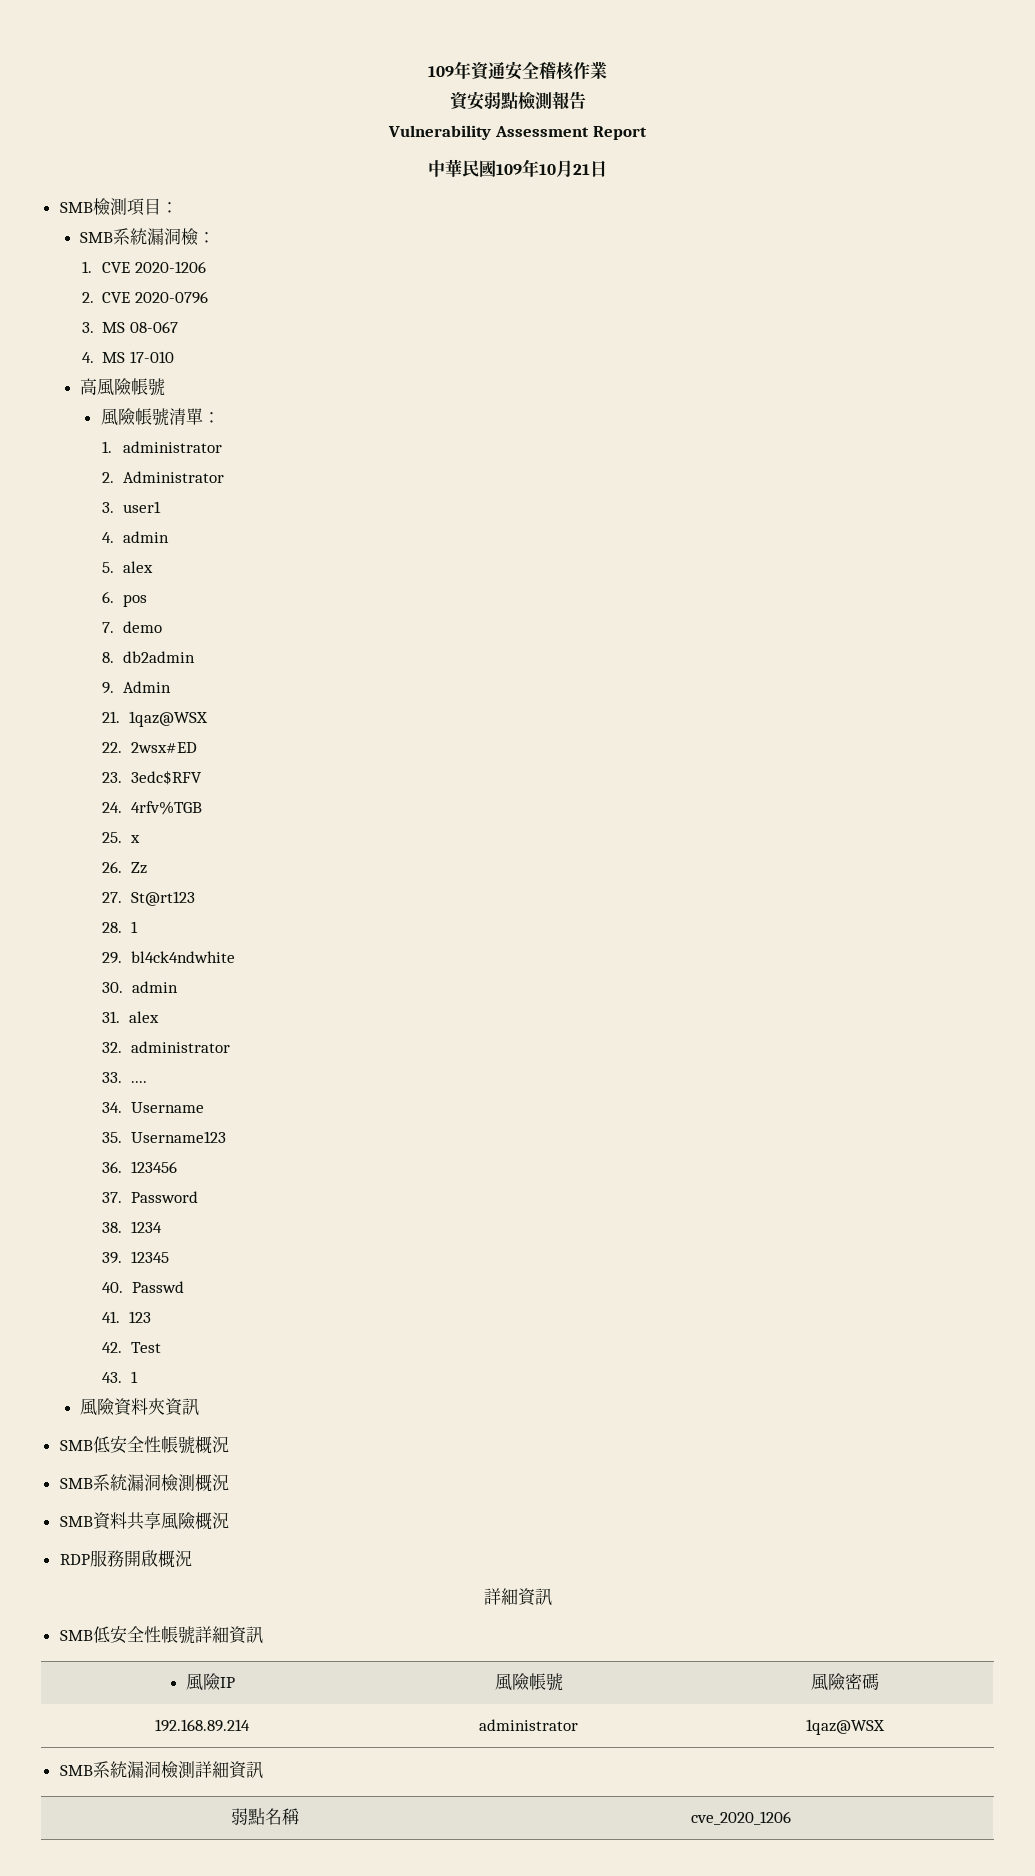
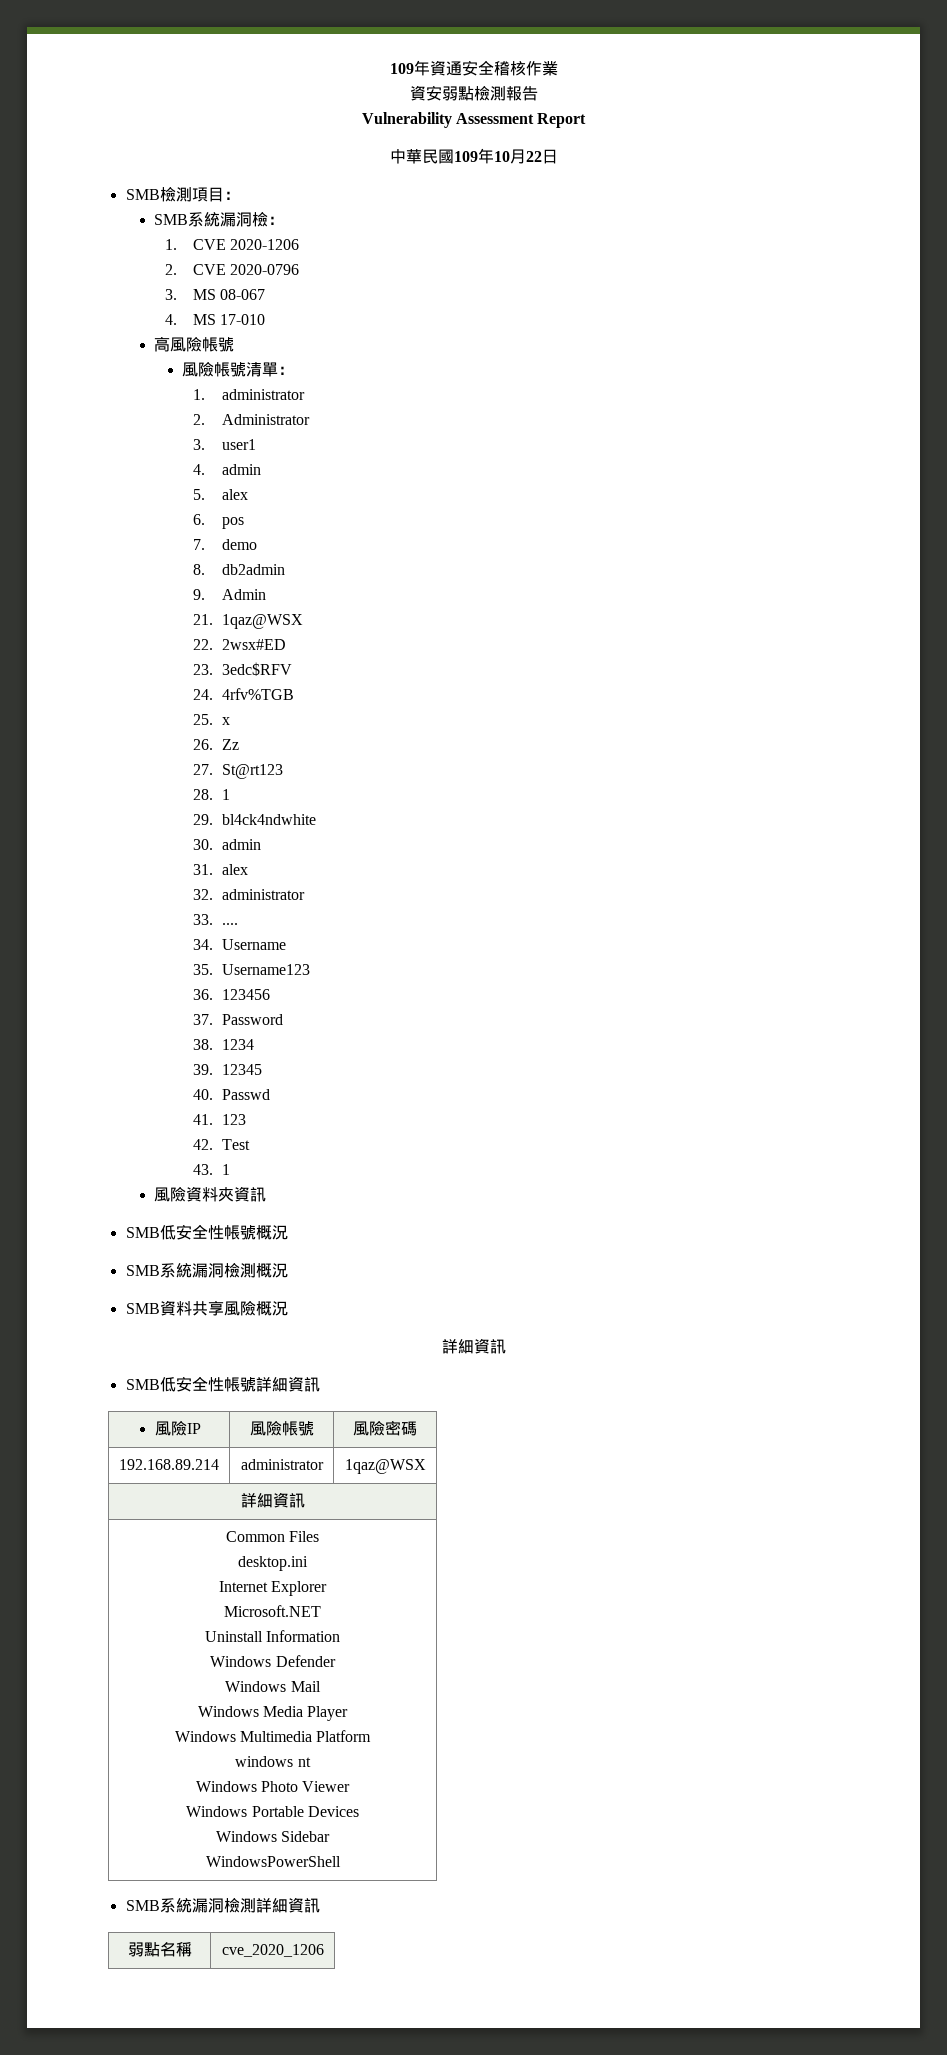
- 中華民國109年10月21日
+ 中華民國109年10月22日
- RDP服務開啟概況
  192.168.89.214 | administrator | 1qaz@WSX
+ 詳細資訊
+ Common Files
+ desktop.ini
+ Internet Explorer
+ Microsoft.NET
+ Uninstall Information
+ Windows Defender
+ Windows Mail
+ Windows Media Player
+ Windows Multimedia Platform
+ windows nt
+ Windows Photo Viewer
+ Windows Portable Devices
+ Windows Sidebar
+ WindowsPowerShell

